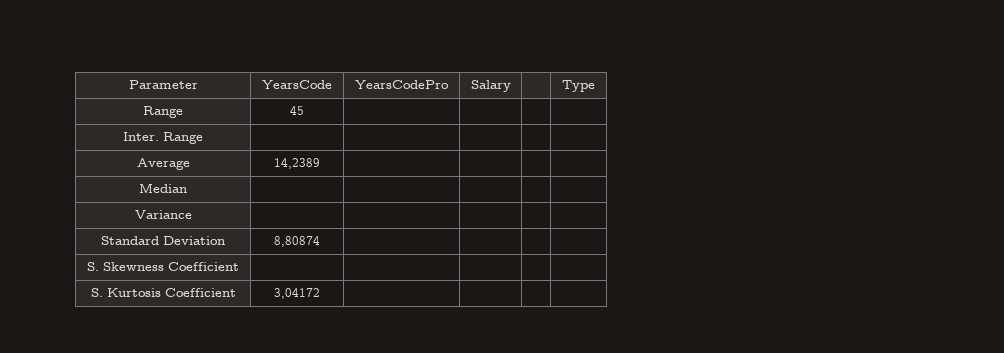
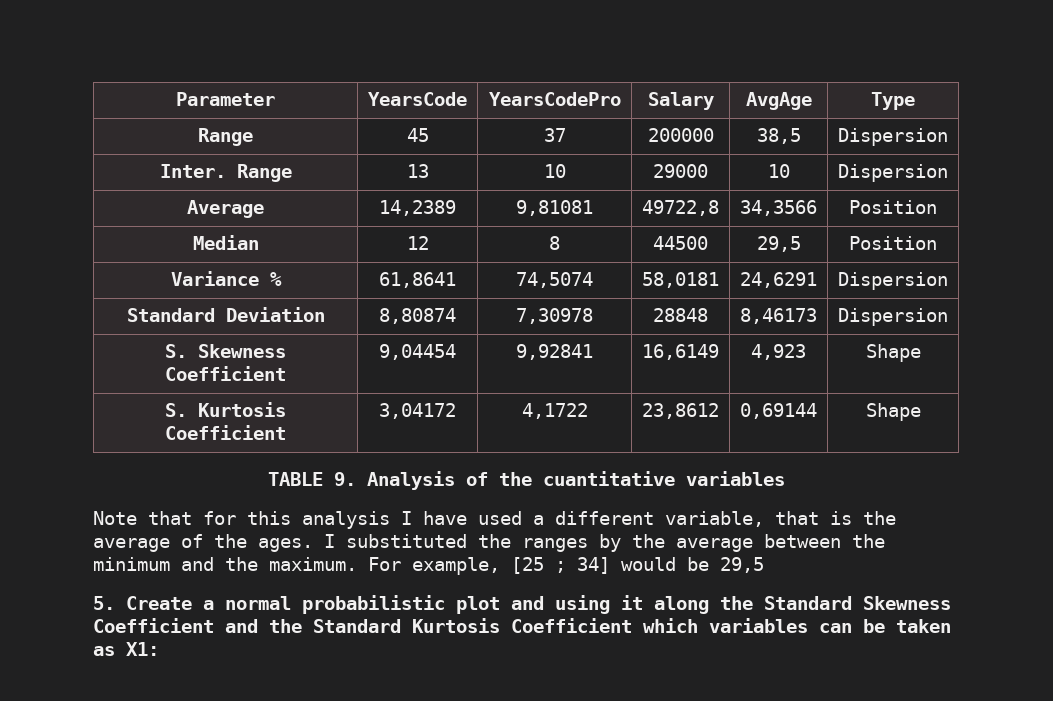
- Parameter | YearsCode | YearsCodePro | Salary | | Type
+ Parameter | YearsCode | YearsCodePro | Salary | AvgAge | Type
- Range | 45 | | | |
- Inter. Range | | | | |
- Average | 14,2389 | | | |
- Median | | | | |
- Variance | | | | |
+ Range | 45 | 37 | 200000 | 38,5 | Dispersion
+ Inter. Range | 13 | 10 | 29000 | 10 | Dispersion
+ Average | 14,2389 | 9,81081 | 49722,8 | 34,3566 | Position
+ Median | 12 | 8 | 44500 | 29,5 | Position
+ Variance % | 61,8641 | 74,5074 | 58,0181 | 24,6291 | Dispersion
- Standard Deviation | 8,80874 | | | |
+ Standard Deviation | 8,80874 | 7,30978 | 28848 | 8,46173 | Dispersion
- S. Skewness Coefficient | | | | |
+ S. Skewness Coefficient | 9,04454 | 9,92841 | 16,6149 | 4,923 | Shape
- S. Kurtosis Coefficient | 3,04172 | | | |
+ S. Kurtosis Coefficient | 3,04172 | 4,1722 | 23,8612 | 0,69144 | Shape
+ TABLE 9. Analysis of the cuantitative variables
+ Note that for this analysis I have used a different variable, that is the average of the ages. I substituted the ranges by the average between the minimum and the maximum. For example, [25 ; 34] would be 29,5
+ 5. Create a normal probabilistic plot and using it along the Standard Skewness Coefficient and the Standard Kurtosis Coefficient which variables can be taken as X1:

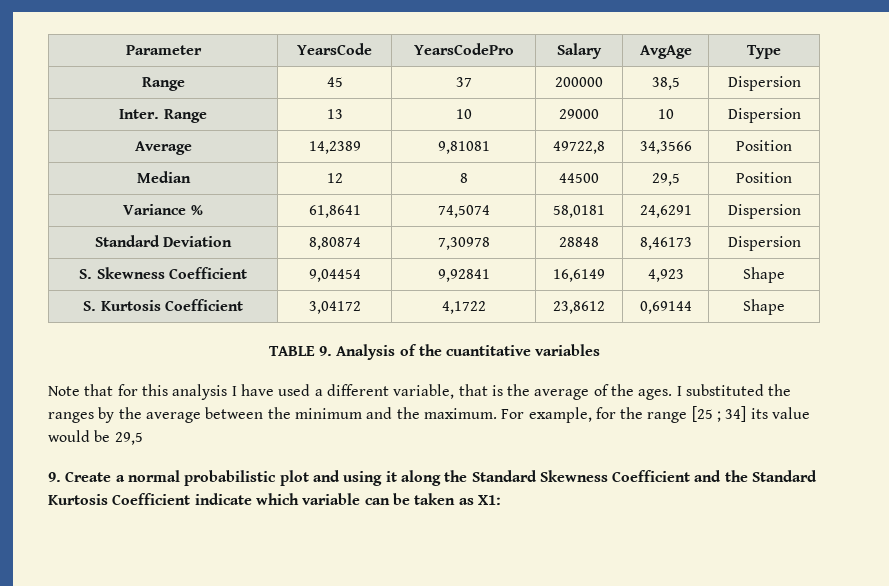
- For example, [25 ; 34] would be 29,5
+ For example, for the range [25 ; 34] its value would be 29,5
- 5. Create a normal probabilistic plot and using it along the Standard Skewness Coefficient and the Standard Kurtosis Coefficient which variables can be taken as X1:
+ 9. Create a normal probabilistic plot and using it along the Standard Skewness Coefficient and the Standard Kurtosis Coefficient indicate which variable can be taken as X1:

